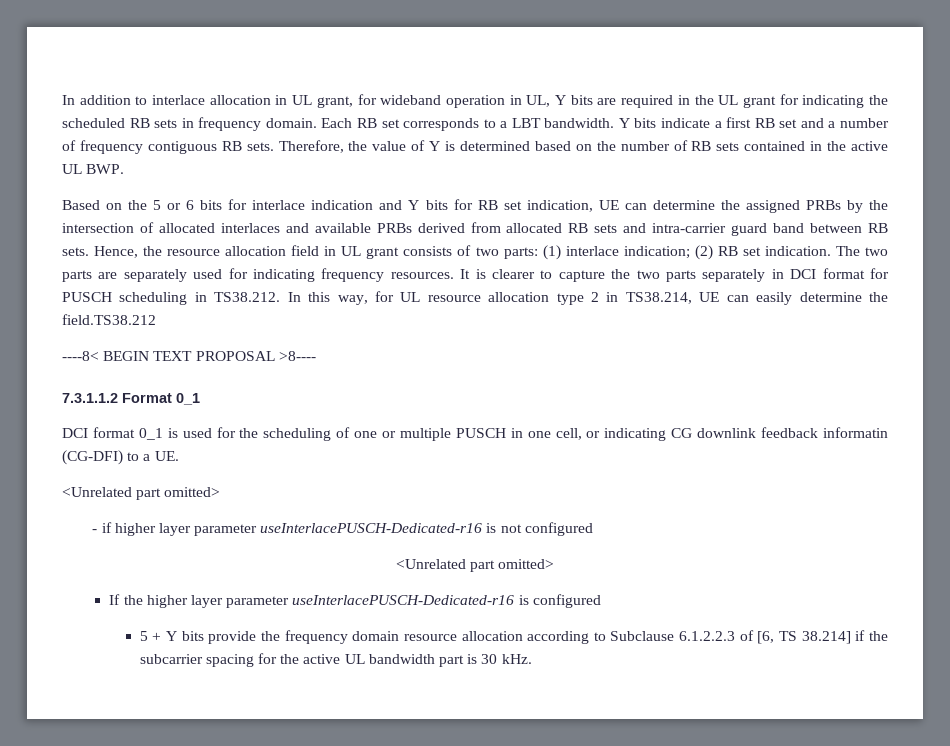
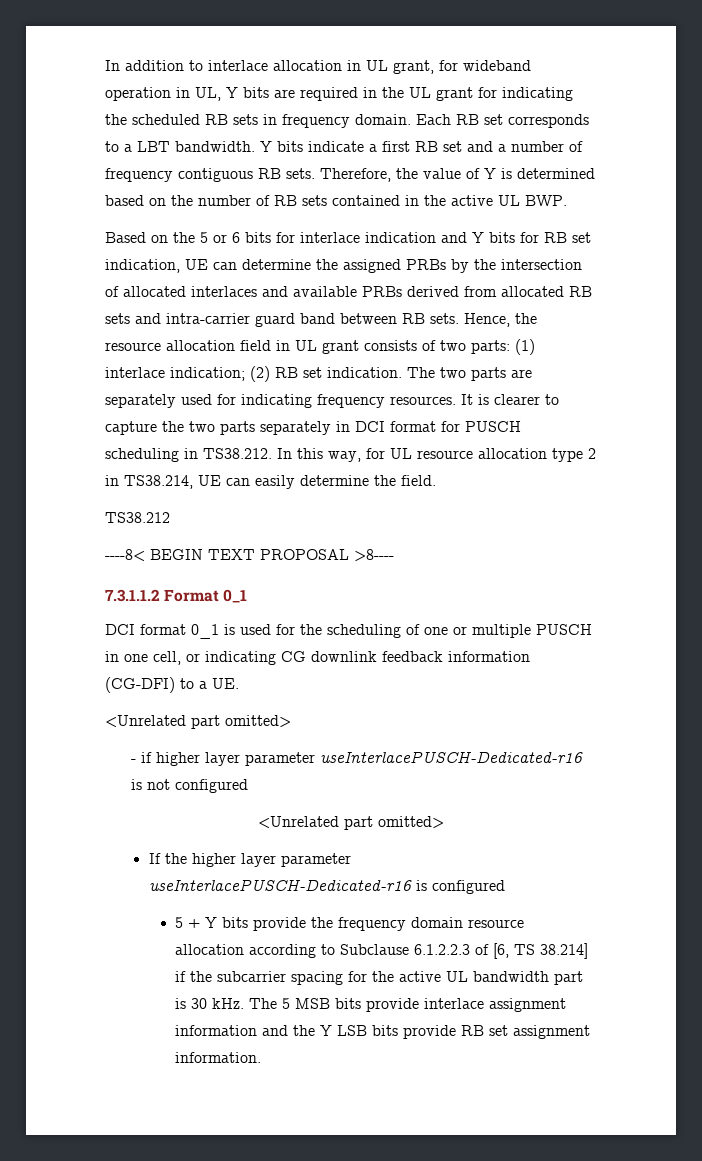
- It is clearer to capture the two parts separately in DCI format for PUSCH scheduling in TS38.212. In this way, for UL resource allocation type 2 in TS38.214, UE can easily determine the field.TS38.212
+ It is clearer to capture the two parts separately in DCI format for PUSCH scheduling in TS38.212. In this way, for UL resource allocation type 2 in TS38.214, UE can easily determine the field.
+ TS38.212
- DCI format 0_1 is used for the scheduling of one or multiple PUSCH in one cell, or indicating CG downlink feedback informatin (CG-DFI) to a UE.
+ DCI format 0_1 is used for the scheduling of one or multiple PUSCH in one cell, or indicating CG downlink feedback information (CG-DFI) to a UE.
+ The 5 MSB bits provide interlace assignment information and the Y LSB bits provide RB set assignment information.

